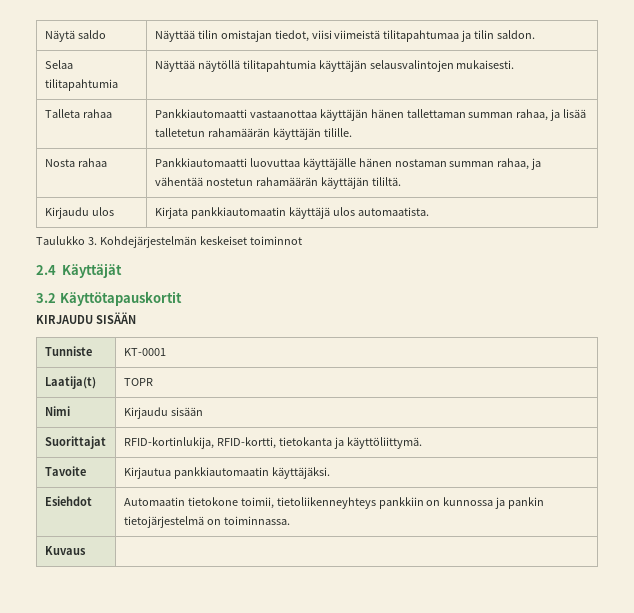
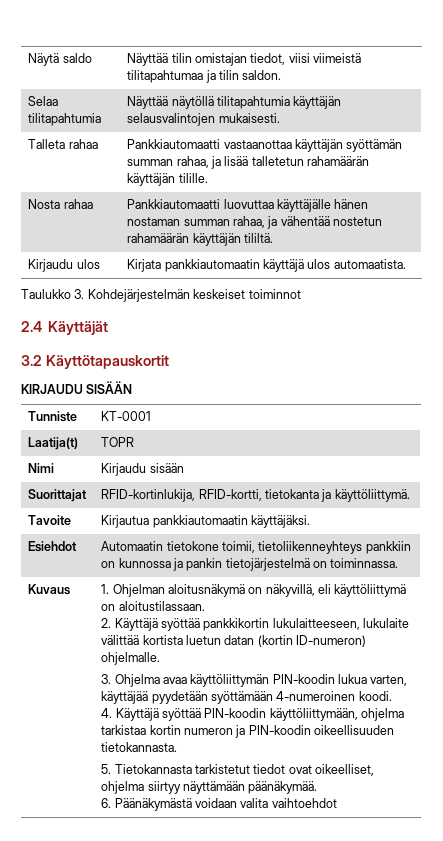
- Talleta rahaa | Pankkiautomaatti vastaanottaa käyttäjän hänen tallettaman summan rahaa, ja lisää talletetun rahamäärän käyttäjän tilille.
+ Talleta rahaa | Pankkiautomaatti vastaanottaa käyttäjän syöttämän summan rahaa, ja lisää talletetun rahamäärän käyttäjän tilille.
+ 1. Ohjelman aloitusnäkymä on näkyvillä, eli käyttöliittymä on aloitustilassaan.
+ 2. Käyttäjä syöttää pankkikortin lukulaitteeseen, lukulaite välittää kortista luetun datan (kortin ID-numeron) ohjelmalle.
+ 3. Ohjelma avaa käyttöliittymän PIN-koodin lukua varten, käyttäjää pyydetään syöttämään 4-numeroinen koodi.
+ 4. Käyttäjä syöttää PIN-koodin käyttöliittymään, ohjelma tarkistaa kortin numeron ja PIN-koodin oikeellisuuden tietokannasta.
+ 5. Tietokannasta tarkistetut tiedot ovat oikeelliset, ohjelma siirtyy näyttämään päänäkymää.
+ 6. Päänäkymästä voidaan valita vaihtoehdot

